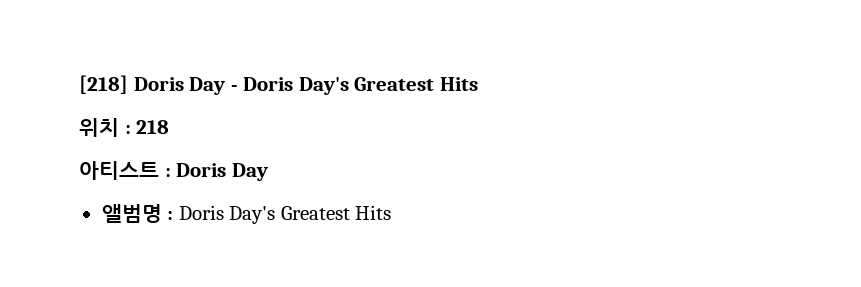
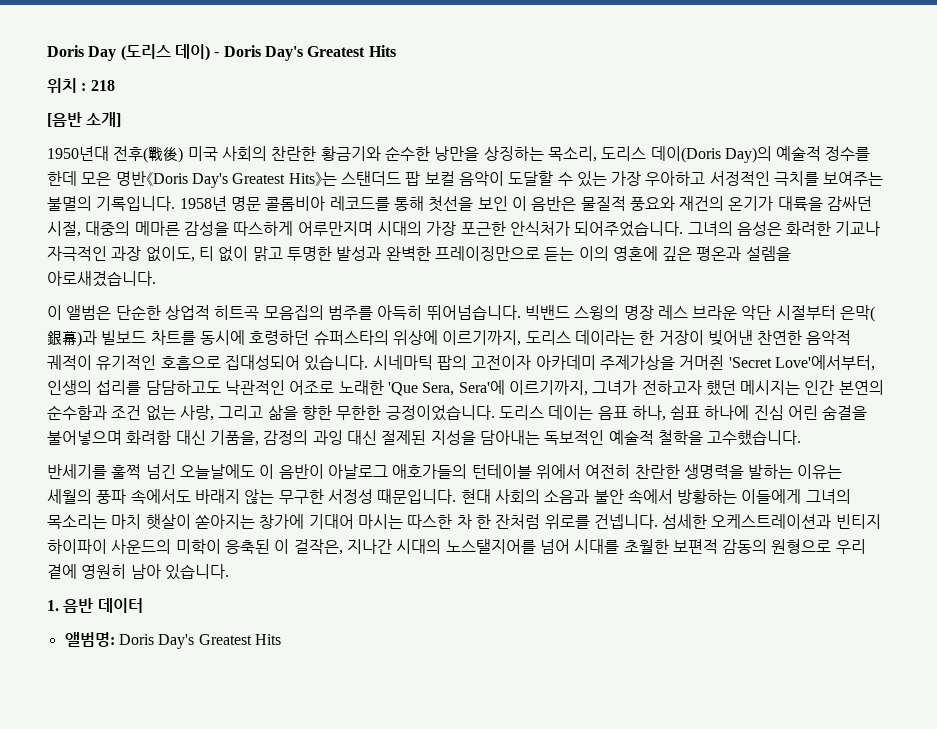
- [218] Doris Day - Doris Day's Greatest Hits
+ Doris Day (도리스 데이) - Doris Day's Greatest Hits
- 아티스트 : Doris Day
- 앨범명 : Doris Day's Greatest Hits
+ [음반 소개]
+ 1950년대 전후(戰後) 미국 사회의 찬란한 황금기와 순수한 낭만을 상징하는 목소리, 도리스 데이(Doris Day)의 예술적 정수를 한데 모은 명반《Doris Day's Greatest Hits》는 스탠더드 팝 보컬 음악이 도달할 수 있는 가장 우아하고 서정적인 극치를 보여주는 불멸의 기록입니다. 1958년 명문 콜롬비아 레코드를 통해 첫선을 보인 이 음반은 물질적 풍요와 재건의 온기가 대륙을 감싸던 시절, 대중의 메마른 감성을 따스하게 어루만지며 시대의 가장 포근한 안식처가 되어주었습니다. 그녀의 음성은 화려한 기교나 자극적인 과장 없이도, 티 없이 맑고 투명한 발성과 완벽한 프레이징만으로 듣는 이의 영혼에 깊은 평온과 설렘을 아로새겼습니다.
+ 이 앨범은 단순한 상업적 히트곡 모음집의 범주를 아득히 뛰어넘습니다. 빅밴드 스윙의 명장 레스 브라운 악단 시절부터 은막(銀幕)과 빌보드 차트를 동시에 호령하던 슈퍼스타의 위상에 이르기까지, 도리스 데이라는 한 거장이 빚어낸 찬연한 음악적 궤적이 유기적인 호흡으로 집대성되어 있습니다. 시네마틱 팝의 고전이자 아카데미 주제가상을 거머쥔 'Secret Love'에서부터, 인생의 섭리를 담담하고도 낙관적인 어조로 노래한 'Que Sera, Sera'에 이르기까지, 그녀가 전하고자 했던 메시지는 인간 본연의 순수함과 조건 없는 사랑, 그리고 삶을 향한 무한한 긍정이었습니다. 도리스 데이는 음표 하나, 쉼표 하나에 진심 어린 숨결을 불어넣으며 화려함 대신 기품을, 감정의 과잉 대신 절제된 지성을 담아내는 독보적인 예술적 철학을 고수했습니다.
+ 반세기를 훌쩍 넘긴 오늘날에도 이 음반이 아날로그 애호가들의 턴테이블 위에서 여전히 찬란한 생명력을 발하는 이유는 세월의 풍파 속에서도 바래지 않는 무구한 서정성 때문입니다. 현대 사회의 소음과 불안 속에서 방황하는 이들에게 그녀의 목소리는 마치 햇살이 쏟아지는 창가에 기대어 마시는 따스한 차 한 잔처럼 위로를 건넵니다. 섬세한 오케스트레이션과 빈티지 하이파이 사운드의 미학이 응축된 이 걸작은, 지나간 시대의 노스탤지어를 넘어 시대를 초월한 보편적 감동의 원형으로 우리 곁에 영원히 남아 있습니다.
+ 1. 음반 데이터
+ 앨범명: Doris Day's Greatest Hits

